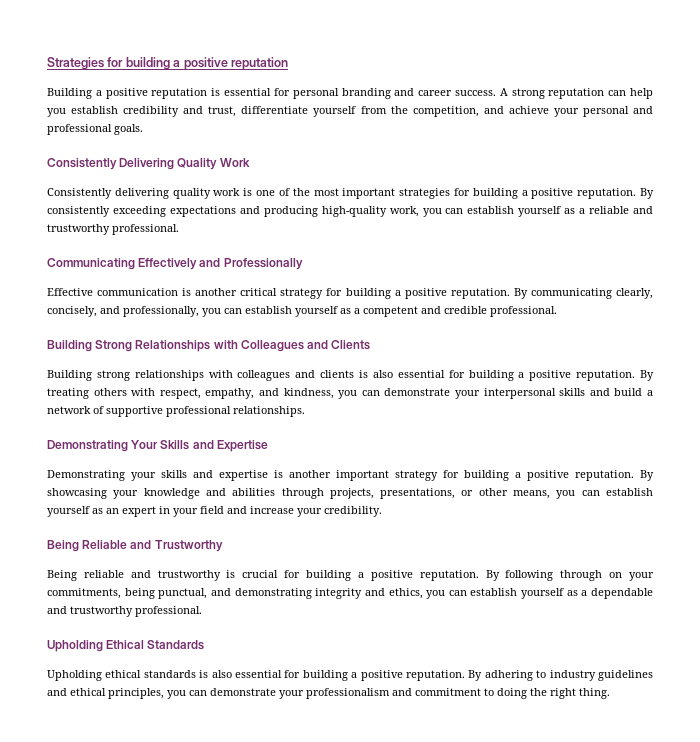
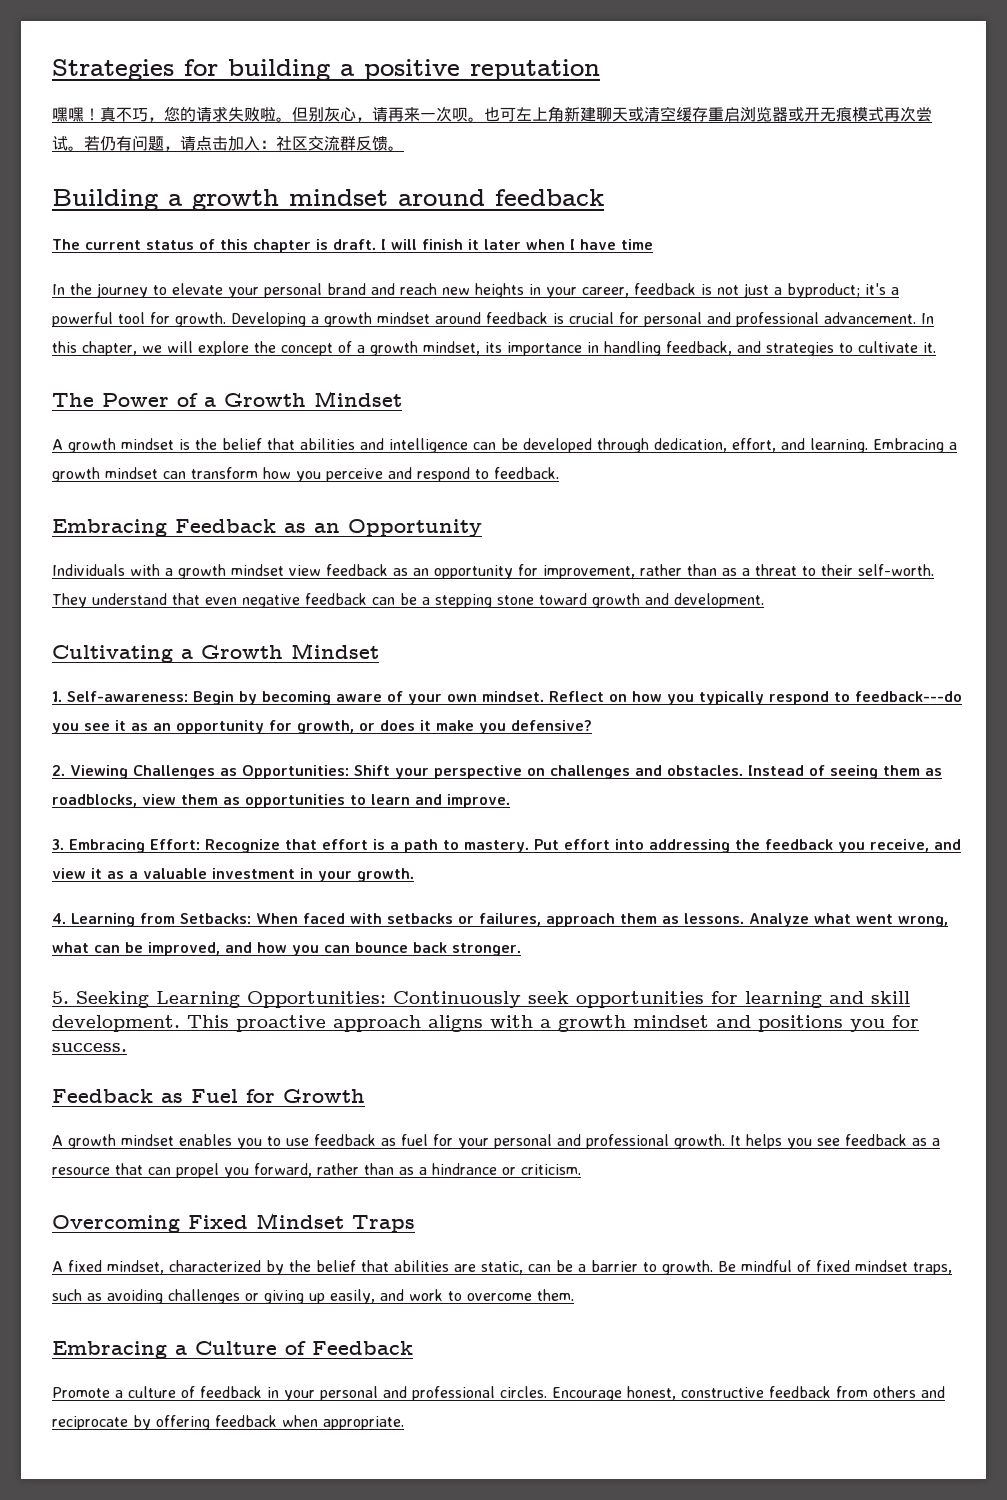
- Building a positive reputation is essential for personal branding and career success. A strong reputation can help you establish credibility and trust, differentiate yourself from the competition, and achieve your personal and professional goals.
- Consistently Delivering Quality Work
- Consistently delivering quality work is one of the most important strategies for building a positive reputation. By consistently exceeding expectations and producing high-quality work, you can establish yourself as a reliable and trustworthy professional.
- Communicating Effectively and Professionally
- Effective communication is another critical strategy for building a positive reputation. By communicating clearly, concisely, and professionally, you can establish yourself as a competent and credible professional.
- Building Strong Relationships with Colleagues and Clients
- Building strong relationships with colleagues and clients is also essential for building a positive reputation. By treating others with respect, empathy, and kindness, you can demonstrate your interpersonal skills and build a network of supportive professional relationships.
- Demonstrating Your Skills and Expertise
- Demonstrating your skills and expertise is another important strategy for building a positive reputation. By showcasing your knowledge and abilities through projects, presentations, or other means, you can establish yourself as an expert in your field and increase your credibility.
- Being Reliable and Trustworthy
- Being reliable and trustworthy is crucial for building a positive reputation. By following through on your commitments, being punctual, and demonstrating integrity and ethics, you can establish yourself as a dependable and trustworthy professional.
- Upholding Ethical Standards
- Upholding ethical standards is also essential for building a positive reputation. By adhering to industry guidelines and ethical principles, you can demonstrate your professionalism and commitment to doing the right thing.
+ 嘿嘿！真不巧，您的请求失败啦。但别灰心，请再来一次呗。也可左上角新建聊天或清空缓存重启浏览器或开无痕模式再次尝试。若仍有问题，请点击加入：社区交流群反馈。
+ Building a growth mindset around feedback
+ The current status of this chapter is draft. I will finish it later when I have time
+ In the journey to elevate your personal brand and reach new heights in your career, feedback is not just a byproduct; it's a powerful tool for growth. Developing a growth mindset around feedback is crucial for personal and professional advancement. In this chapter, we will explore the concept of a growth mindset, its importance in handling feedback, and strategies to cultivate it.
+ The Power of a Growth Mindset
+ A growth mindset is the belief that abilities and intelligence can be developed through dedication, effort, and learning. Embracing a growth mindset can transform how you perceive and respond to feedback.
+ Embracing Feedback as an Opportunity
+ Individuals with a growth mindset view feedback as an opportunity for improvement, rather than as a threat to their self-worth. They understand that even negative feedback can be a stepping stone toward growth and development.
+ Cultivating a Growth Mindset
+ 1. Self-awareness: Begin by becoming aware of your own mindset. Reflect on how you typically respond to feedback---do you see it as an opportunity for growth, or does it make you defensive?
+ 2. Viewing Challenges as Opportunities: Shift your perspective on challenges and obstacles. Instead of seeing them as roadblocks, view them as opportunities to learn and improve.
+ 3. Embracing Effort: Recognize that effort is a path to mastery. Put effort into addressing the feedback you receive, and view it as a valuable investment in your growth.
+ 4. Learning from Setbacks: When faced with setbacks or failures, approach them as lessons. Analyze what went wrong, what can be improved, and how you can bounce back stronger.
+ 5. Seeking Learning Opportunities: Continuously seek opportunities for learning and skill development. This proactive approach aligns with a growth mindset and positions you for success.
+ Feedback as Fuel for Growth
+ A growth mindset enables you to use feedback as fuel for your personal and professional growth. It helps you see feedback as a resource that can propel you forward, rather than as a hindrance or criticism.
+ Overcoming Fixed Mindset Traps
+ A fixed mindset, characterized by the belief that abilities are static, can be a barrier to growth. Be mindful of fixed mindset traps, such as avoiding challenges or giving up easily, and work to overcome them.
+ Embracing a Culture of Feedback
+ Promote a culture of feedback in your personal and professional circles. Encourage honest, constructive feedback from others and reciprocate by offering feedback when appropriate.

